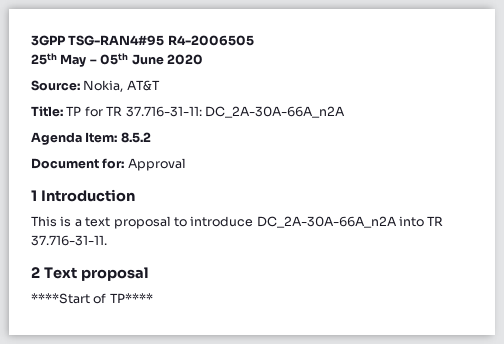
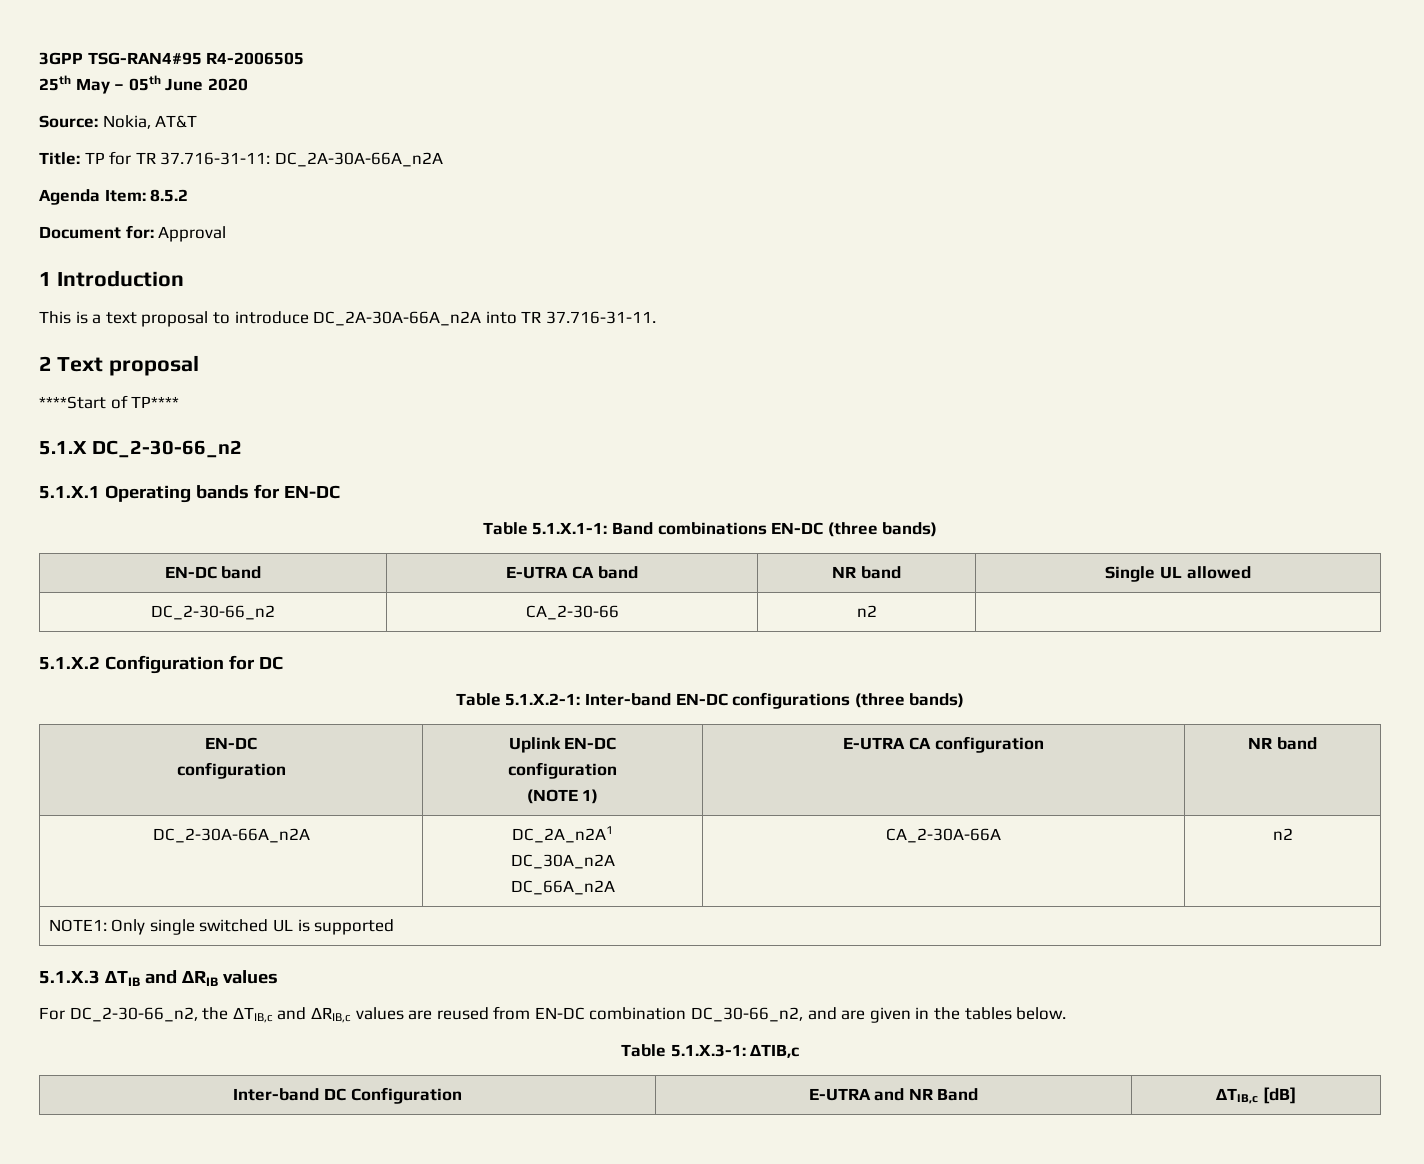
+ 5.1.X DC_2-30-66_n2
+ 5.1.X.1 Operating bands for EN-DC
+ Table 5.1.X.1-1: Band combinations EN-DC (three bands)
+ EN-DC band | E-UTRA CA band | NR band | Single UL allowed
+ DC_2-30-66_n2 | CA_2-30-66 | n2 |
+ 5.1.X.2 Configuration for DC
+ Table 5.1.X.2-1: Inter-band EN-DC configurations (three bands)
+ EN-DC
+ configuration | Uplink EN-DC
+ configuration
+ (NOTE 1) | E-UTRA CA configuration | NR band
+ DC_2-30A-66A_n2A | DC_2A_n2A1
+ DC_30A_n2A
+ DC_66A_n2A | CA_2-30A-66A | n2
+ NOTE1: Only single switched UL is supported
+ 5.1.X.3 ∆TIB and ∆RIB values
+ For DC_2-30-66_n2, the ΔTIB,c and ΔRIB,c values are reused from EN-DC combination DC_30-66_n2, and are given in the tables below.
+ Table 5.1.X.3-1: ΔTIB,c
+ Inter-band DC Configuration | E-UTRA and NR Band | ΔTIB,c [dB]

